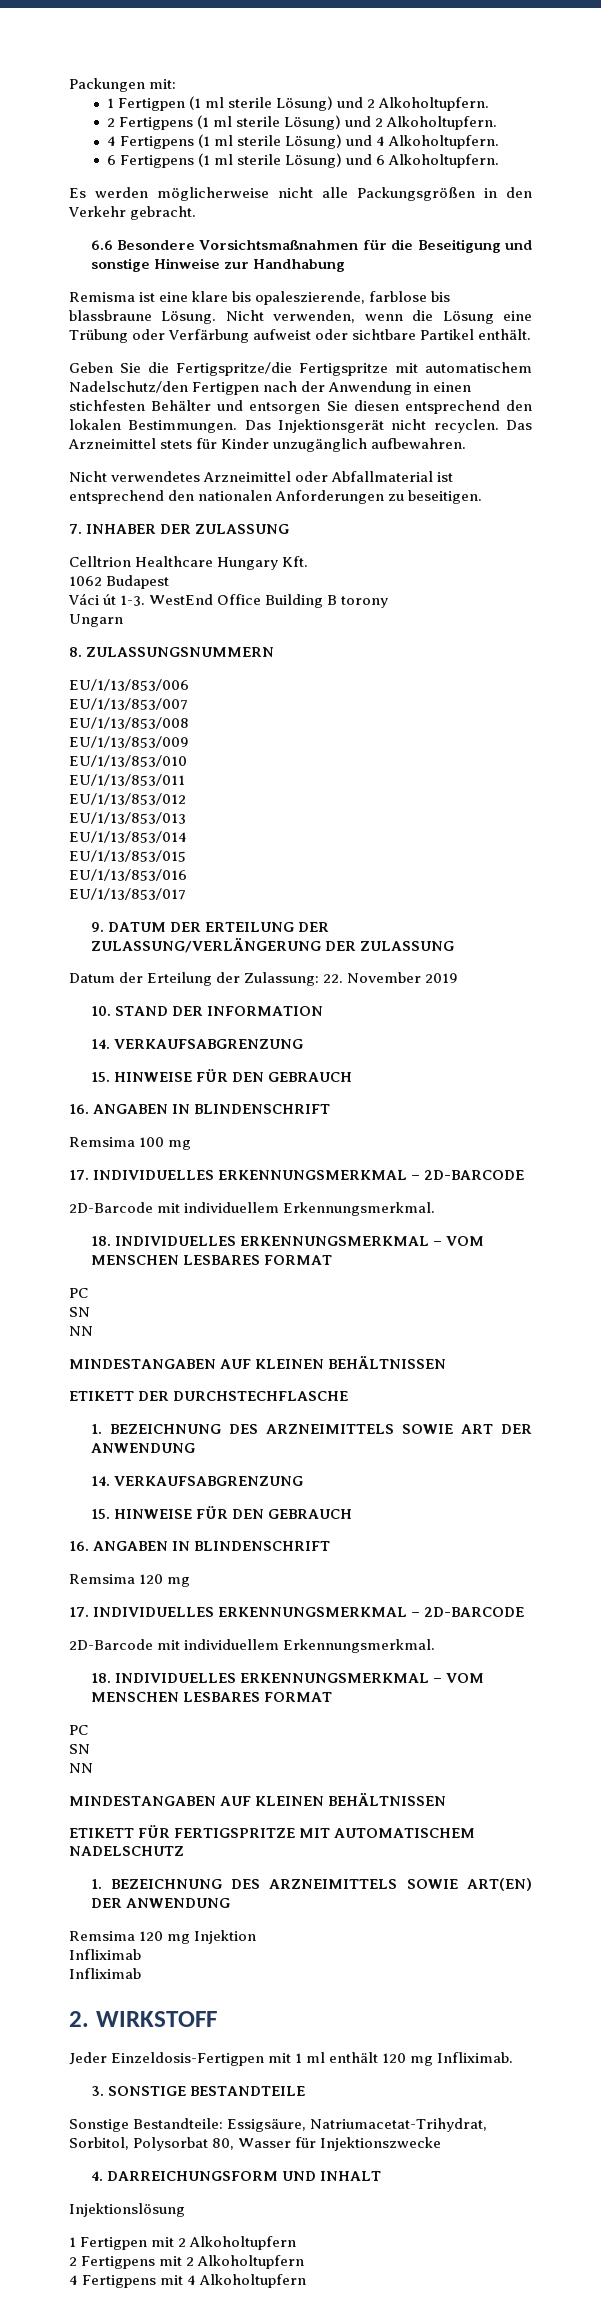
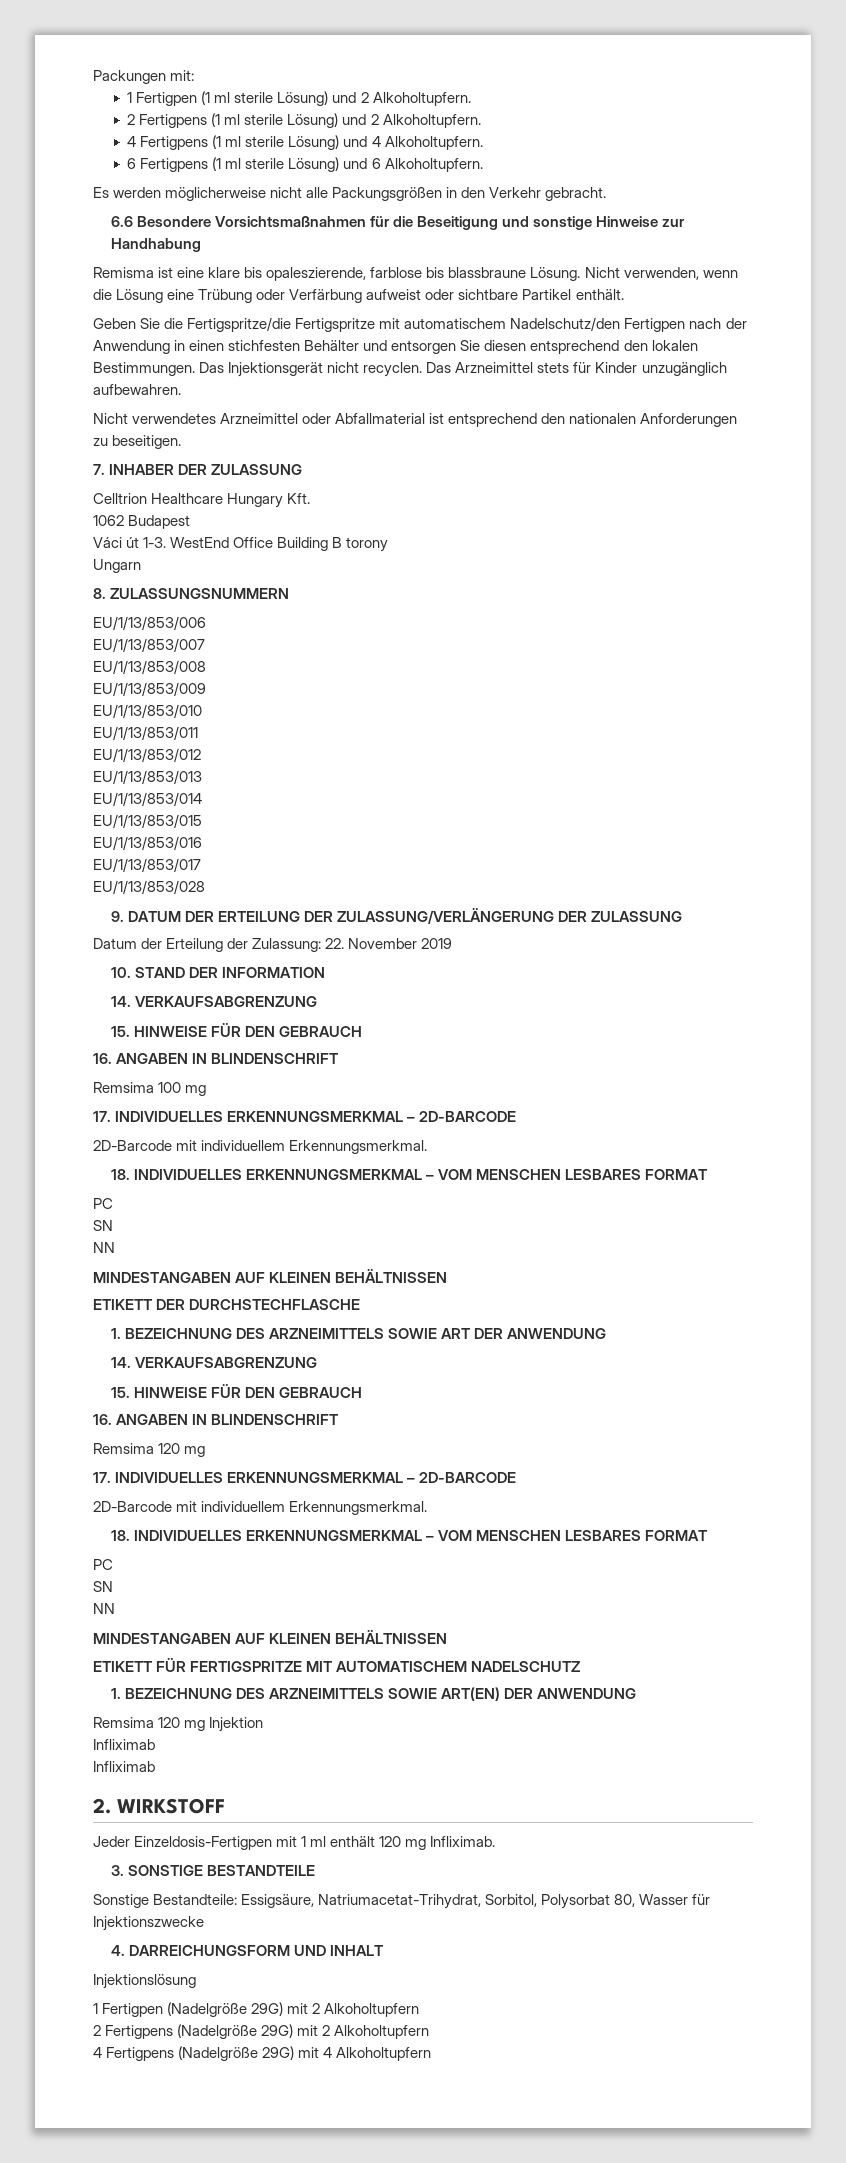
+ EU/1/13/853/028
- 1 Fertigpen mit 2 Alkoholtupfern
+ 1 Fertigpen (Nadelgröße 29G) mit 2 Alkoholtupfern
- 2 Fertigpens mit 2 Alkoholtupfern
+ 2 Fertigpens (Nadelgröße 29G) mit 2 Alkoholtupfern
- 4 Fertigpens mit 4 Alkoholtupfern
+ 4 Fertigpens (Nadelgröße 29G) mit 4 Alkoholtupfern

